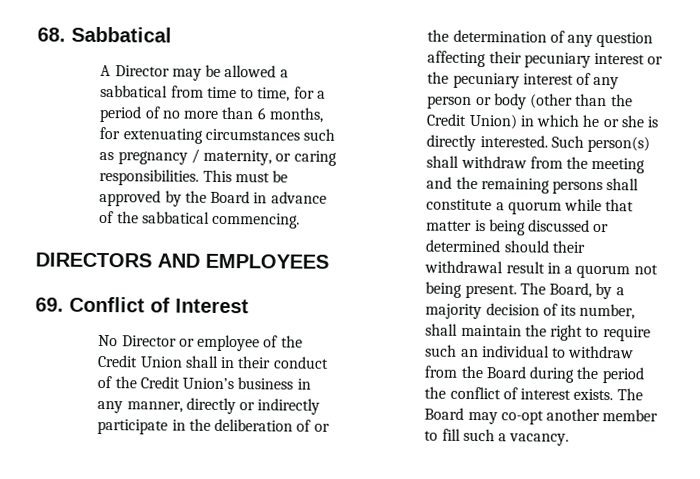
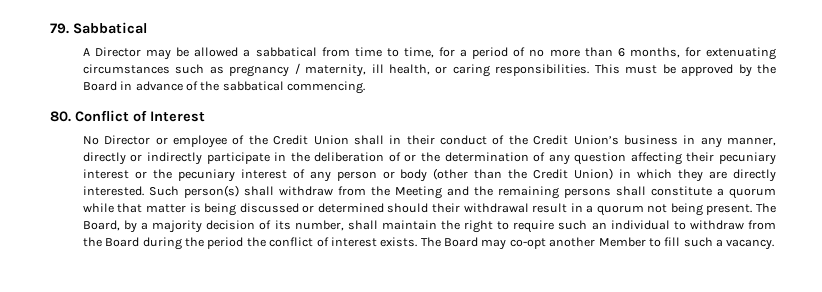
- 68. Sabbatical
+ 79. Sabbatical
- A Director may be allowed a sabbatical from time to time, for a period of no more than 6 months, for extenuating circumstances such as pregnancy / maternity, or caring responsibilities.
+ A Director may be allowed a sabbatical from time to time, for a period of no more than 6 months, for extenuating circumstances such as pregnancy / maternity, ill health, or caring responsibilities.
- DIRECTORS AND EMPLOYEES
- 69. Conflict of Interest
+ 80. Conflict of Interest
- No Director or employee of the Credit Union shall in their conduct of the Credit Union’s business in any manner, directly or indirectly participate in the deliberation of or the determination of any question affecting their pecuniary interest or the pecuniary interest of any person or body (other than the Credit Union) in which he or she is directly interested.
+ No Director or employee of the Credit Union shall in their conduct of the Credit Union’s business in any manner, directly or indirectly participate in the deliberation of or the determination of any question affecting their pecuniary interest or the pecuniary interest of any person or body (other than the Credit Union) in which they are directly interested.
- Such person(s) shall withdraw from the meeting and the remaining persons shall constitute a quorum while that matter is being discussed or determined should their withdrawal result in a quorum not being present.
+ Such person(s) shall withdraw from the Meeting and the remaining persons shall constitute a quorum while that matter is being discussed or determined should their withdrawal result in a quorum not being present.
- The Board may co-opt another member to fill such a vacancy.
+ The Board may co-opt another Member to fill such a vacancy.

